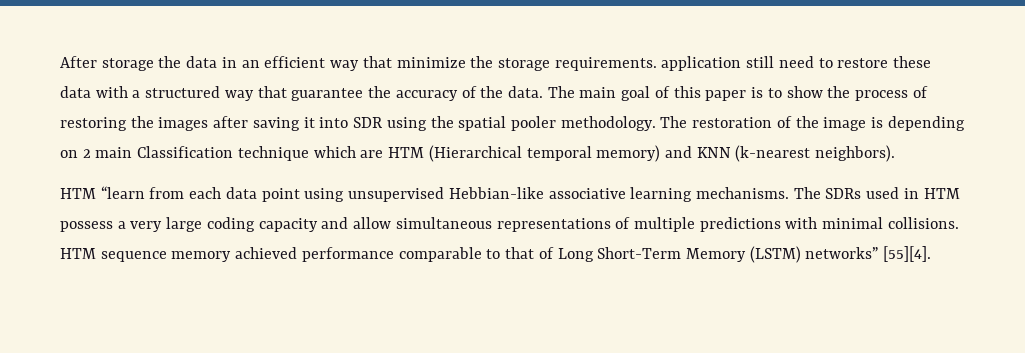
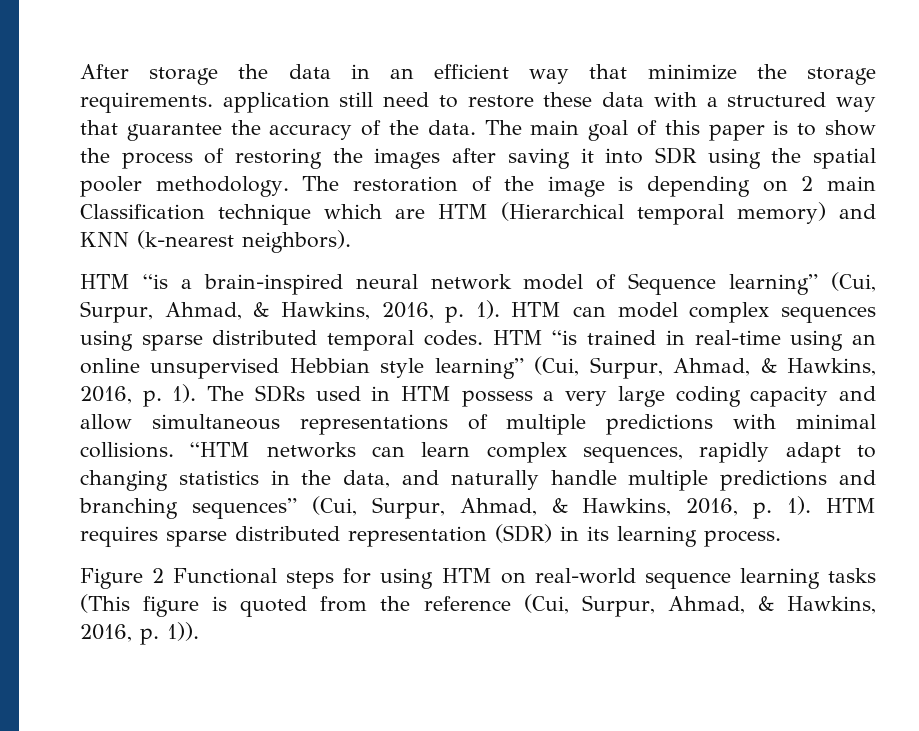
- HTM “learn from each data point using unsupervised Hebbian-like associative learning mechanisms.
+ HTM “is a brain-inspired neural network model of Sequence learning” (Cui, Surpur, Ahmad, & Hawkins, 2016, p. 1). HTM can model complex sequences using sparse distributed temporal codes. HTM “is trained in real-time using an online unsupervised Hebbian style learning” (Cui, Surpur, Ahmad, & Hawkins, 2016, p. 1).
- HTM sequence memory achieved performance comparable to that of Long Short-Term Memory (LSTM) networks” [55][4].
+ “HTM networks can learn complex sequences, rapidly adapt to changing statistics in the data, and naturally handle multiple predictions and branching sequences” (Cui, Surpur, Ahmad, & Hawkins, 2016, p. 1). HTM requires sparse distributed representation (SDR) in its learning process.
+ Figure 2 Functional steps for using HTM on real-world sequence learning tasks (This figure is quoted from the reference (Cui, Surpur, Ahmad, & Hawkins, 2016, p. 1)).

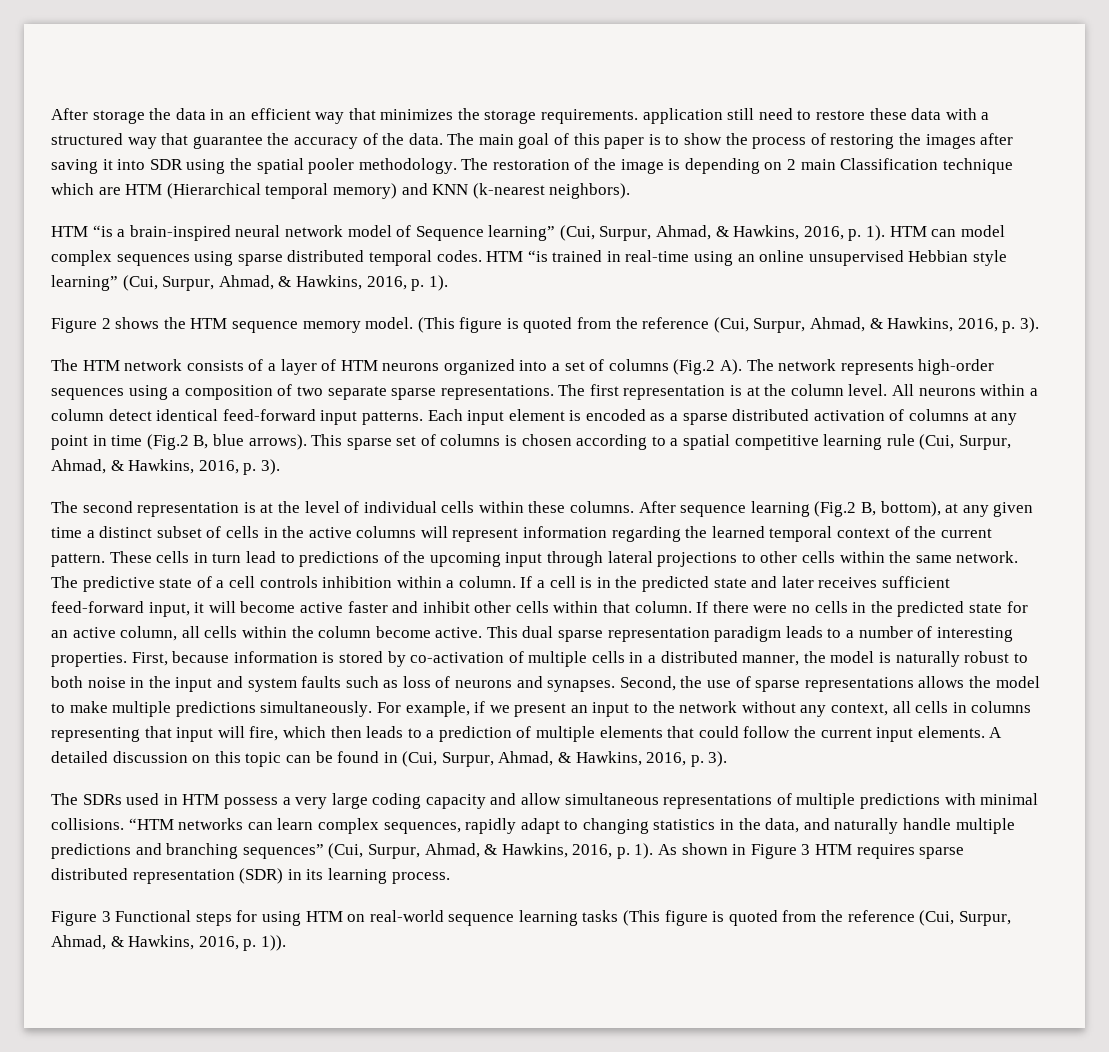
- After storage the data in an efficient way that minimize the storage requirements. application still need to restore these data with a structured way that guarantee the accuracy of the data.
+ After storage the data in an efficient way that minimizes the storage requirements. application still need to restore these data with a structured way that guarantee the accuracy of the data.
- HTM “is trained in real-time using an online unsupervised Hebbian style learning” (Cui, Surpur, Ahmad, & Hawkins, 2016, p. 1). The SDRs used in HTM possess a very large coding capacity and allow simultaneous representations of multiple predictions with minimal collisions.
+ HTM “is trained in real-time using an online unsupervised Hebbian style learning” (Cui, Surpur, Ahmad, & Hawkins, 2016, p. 1).
+ Figure 2 shows the HTM sequence memory model. (This figure is quoted from the reference (Cui, Surpur, Ahmad, & Hawkins, 2016, p. 3).
+ The HTM network consists of a layer of HTM neurons organized into a set of columns (Fig.2 A). The network represents high-order sequences using a composition of two separate sparse representations. The first representation is at the column level. All neurons within a column detect identical feed-forward input patterns. Each input element is encoded as a sparse distributed activation of columns at any point in time (Fig.2 B, blue arrows). This sparse set of columns is chosen according to a spatial competitive learning rule (Cui, Surpur, Ahmad, & Hawkins, 2016, p. 3).
+ The second representation is at the level of individual cells within these columns. After sequence learning (Fig.2 B, bottom), at any given time a distinct subset of cells in the active columns will represent information regarding the learned temporal context of the current pattern. These cells in turn lead to predictions of the upcoming input through lateral projections to other cells within the same network. The predictive state of a cell controls inhibition within a column. If a cell is in the predicted state and later receives sufficient feed-forward input, it will become active faster and inhibit other cells within that column. If there were no cells in the predicted state for an active column, all cells within the column become active. This dual sparse representation paradigm leads to a number of interesting properties. First, because information is stored by co-activation of multiple cells in a distributed manner, the model is naturally robust to both noise in the input and system faults such as loss of neurons and synapses. Second, the use of sparse representations allows the model to make multiple predictions simultaneously. For example, if we present an input to the network without any context, all cells in columns representing that input will fire, which then leads to a prediction of multiple elements that could follow the current input elements. A detailed discussion on this topic can be found in (Cui, Surpur, Ahmad, & Hawkins, 2016, p. 3).
+ The SDRs used in HTM possess a very large coding capacity and allow simultaneous representations of multiple predictions with minimal collisions.
- HTM requires sparse distributed representation (SDR) in its learning process.
+ As shown in Figure 3 HTM requires sparse distributed representation (SDR) in its learning process.
- Figure 2 Functional steps for using HTM on real-world sequence learning tasks (This figure is quoted from the reference (Cui, Surpur, Ahmad, & Hawkins, 2016, p. 1)).
+ Figure 3 Functional steps for using HTM on real-world sequence learning tasks (This figure is quoted from the reference (Cui, Surpur, Ahmad, & Hawkins, 2016, p. 1)).

